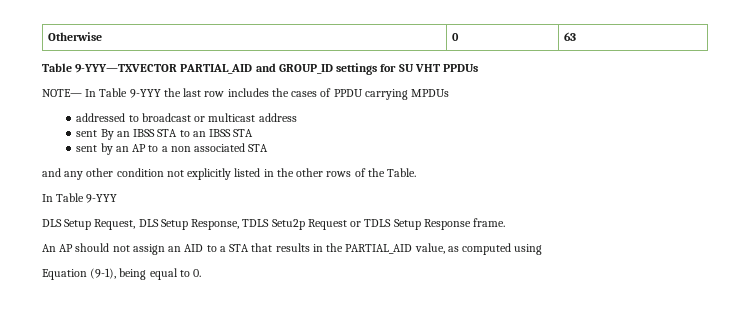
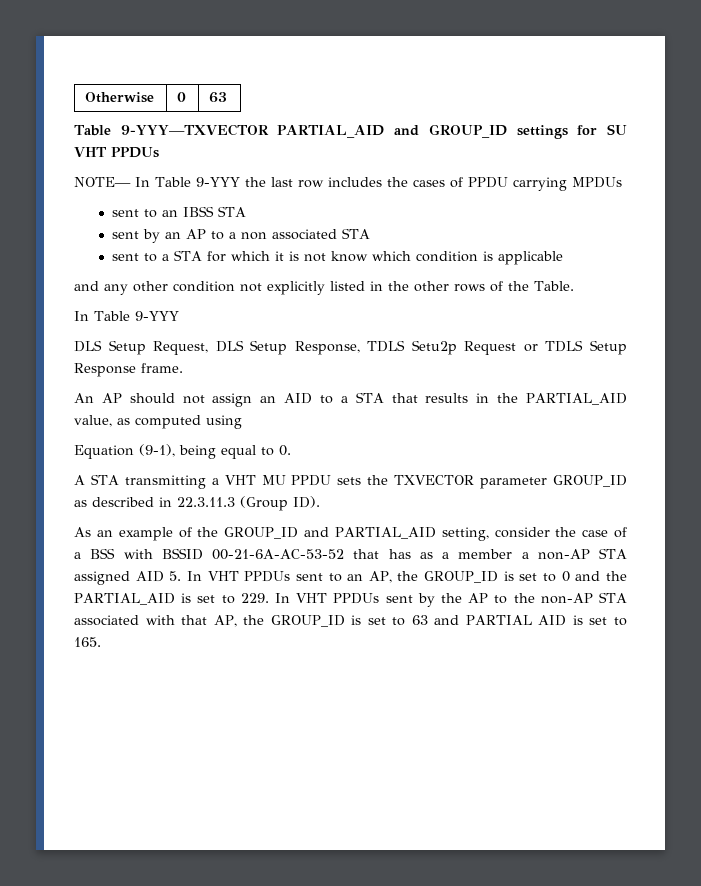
- addressed to broadcast or multicast address
- sent By an IBSS STA to an IBSS STA
+ sent to an IBSS STA
+ sent to a STA for which it is not know which condition is applicable
+ A STA transmitting a VHT MU PPDU sets the TXVECTOR parameter GROUP_ID as described in 22.3.11.3 (Group ID).
+ As an example of the GROUP_ID and PARTIAL_AID setting, consider the case of a BSS with BSSID 00-21-6A-AC-53-52 that has as a member a non-AP STA assigned AID 5. In VHT PPDUs sent to an AP, the GROUP_ID is set to 0 and the PARTIAL_AID is set to 229. In VHT PPDUs sent by the AP to the non-AP STA associated with that AP, the GROUP_ID is set to 63 and PARTIAL AID is set to 165.

